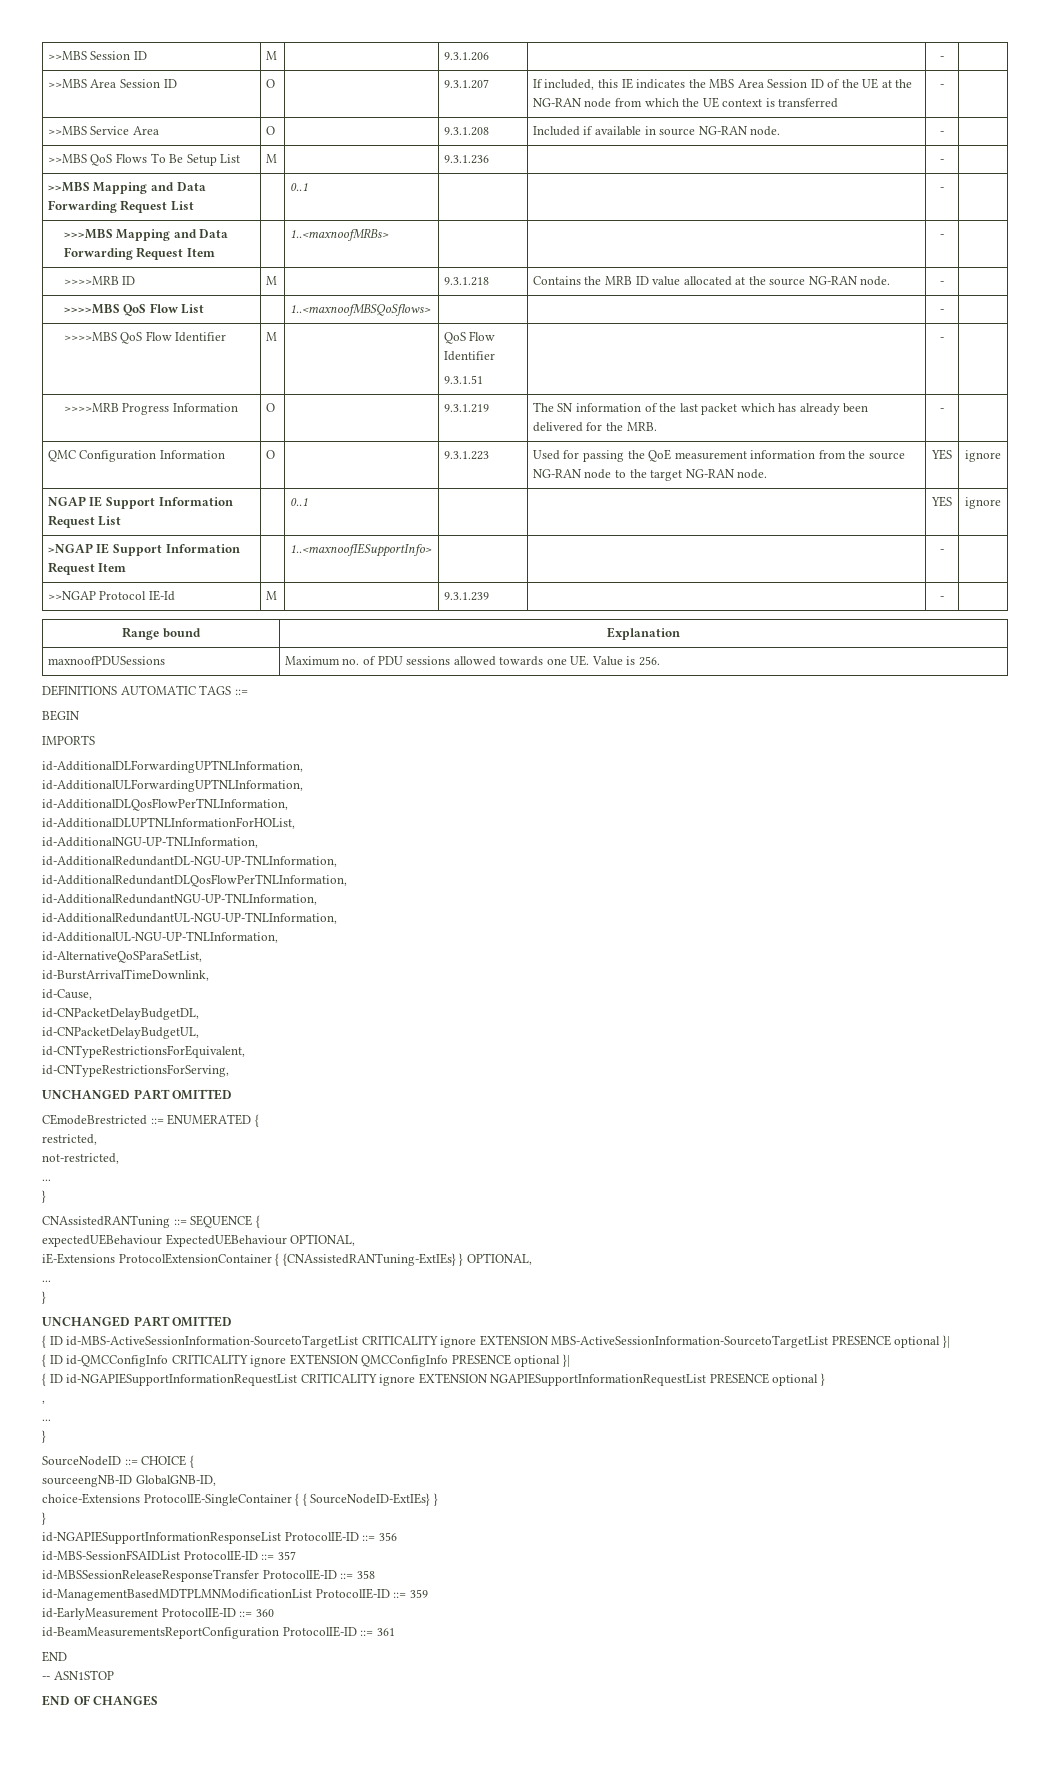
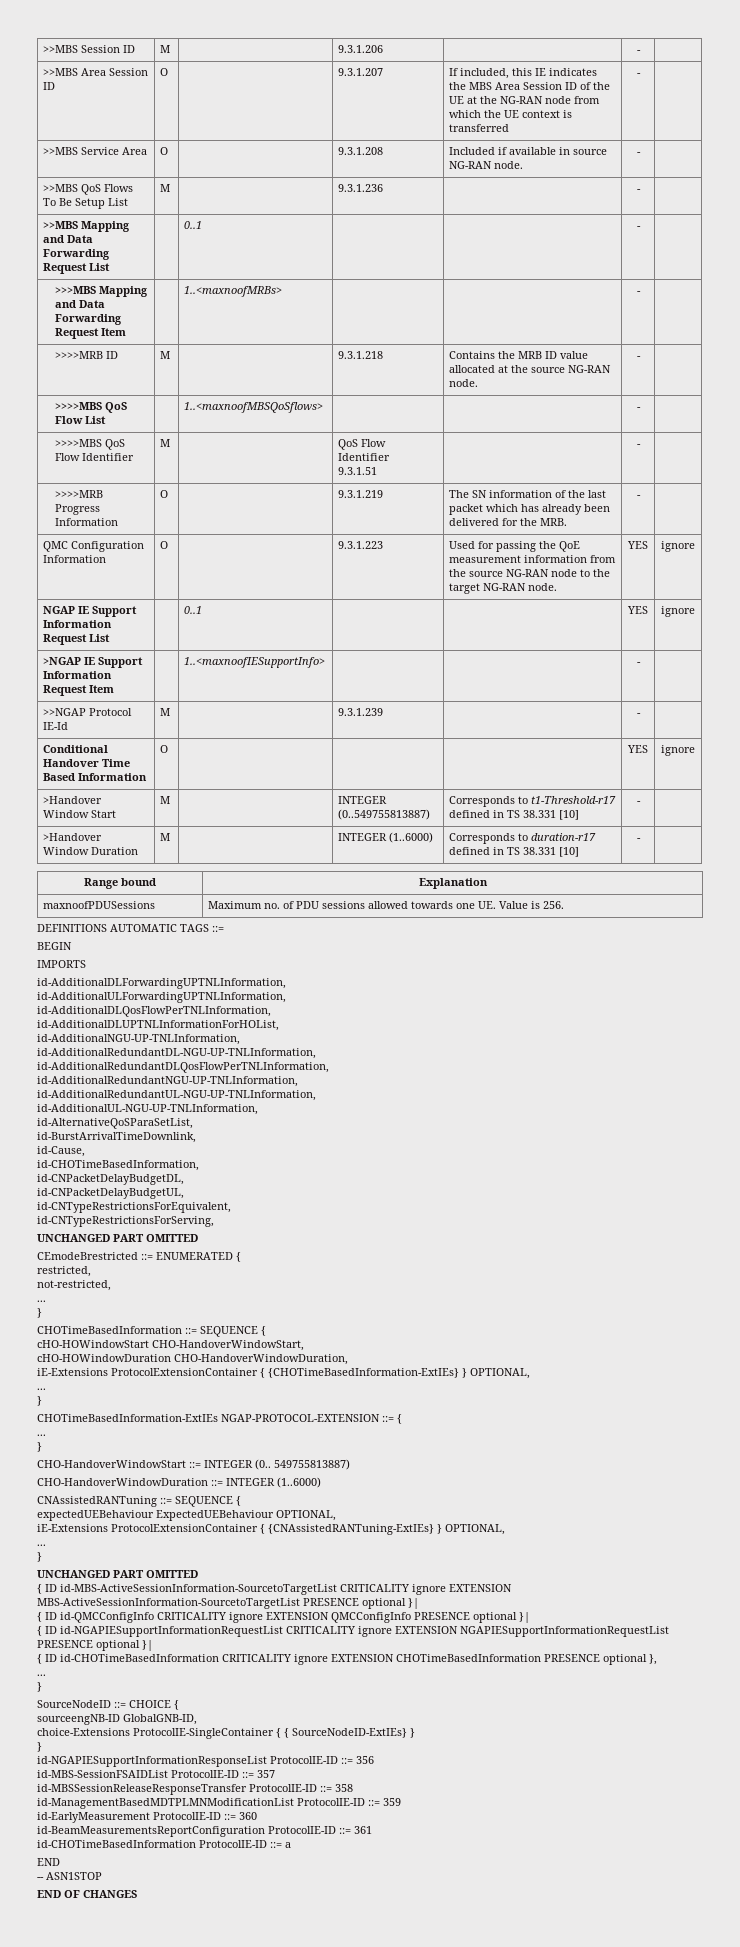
+ Conditional Handover Time Based Information | O | | | | YES | ignore
+ >Handover Window Start | M | | INTEGER (0..549755813887) | Corresponds to t1-Threshold-r17 defined in TS 38.331 [10] | - |
+ >Handover Window Duration | M | | INTEGER (1..6000) | Corresponds to duration-r17 defined in TS 38.331 [10] | - |
+ id-CHOTimeBasedInformation,
+ CHOTimeBasedInformation ::= SEQUENCE {
+ cHO-HOWindowStart CHO-HandoverWindowStart,
+ cHO-HOWindowDuration CHO-HandoverWindowDuration,
+ iE-Extensions ProtocolExtensionContainer { {CHOTimeBasedInformation-ExtIEs} } OPTIONAL,
+ ...
+ }
+ CHOTimeBasedInformation-ExtIEs NGAP-PROTOCOL-EXTENSION ::= {
+ ...
+ }
+ CHO-HandoverWindowStart ::= INTEGER (0.. 549755813887)
+ CHO-HandoverWindowDuration ::= INTEGER (1..6000)
- { ID id-NGAPIESupportInformationRequestList CRITICALITY ignore EXTENSION NGAPIESupportInformationRequestList PRESENCE optional }
- ,
+ { ID id-NGAPIESupportInformationRequestList CRITICALITY ignore EXTENSION NGAPIESupportInformationRequestList PRESENCE optional }|
+ { ID id-CHOTimeBasedInformation CRITICALITY ignore EXTENSION CHOTimeBasedInformation PRESENCE optional },
+ id-CHOTimeBasedInformation ProtocolIE-ID ::= a

